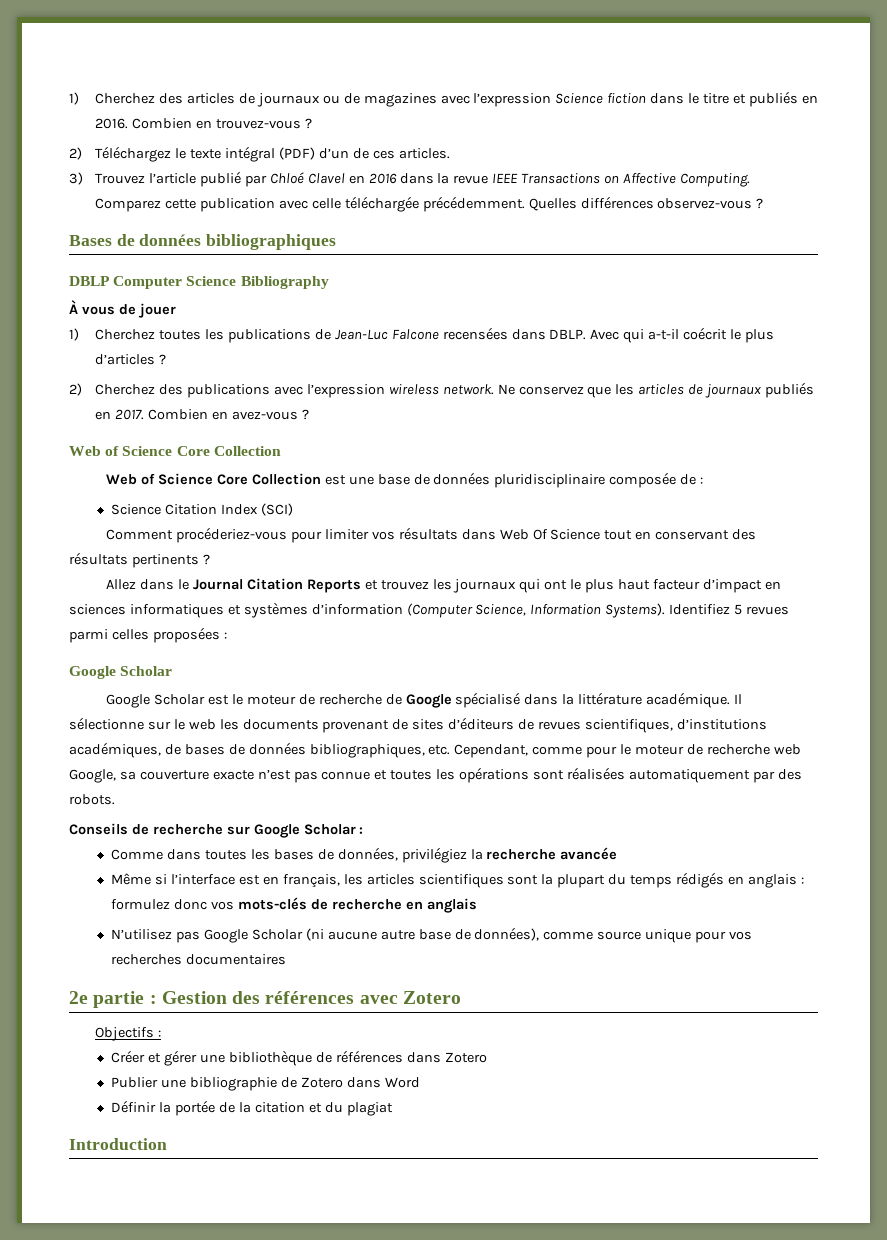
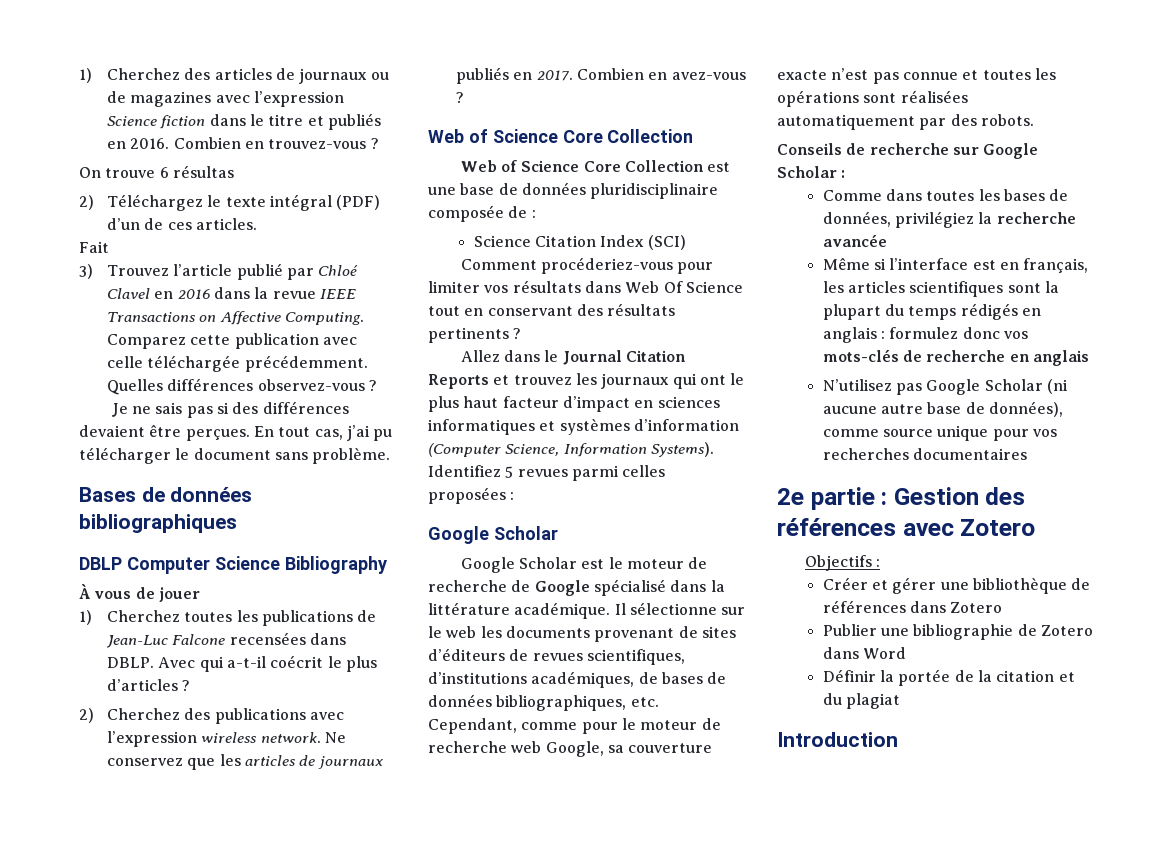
+ On trouve 6 résultas
+ Fait
+ Je ne sais pas si des différences devaient être perçues. En tout cas, j’ai pu télécharger le document sans problème.

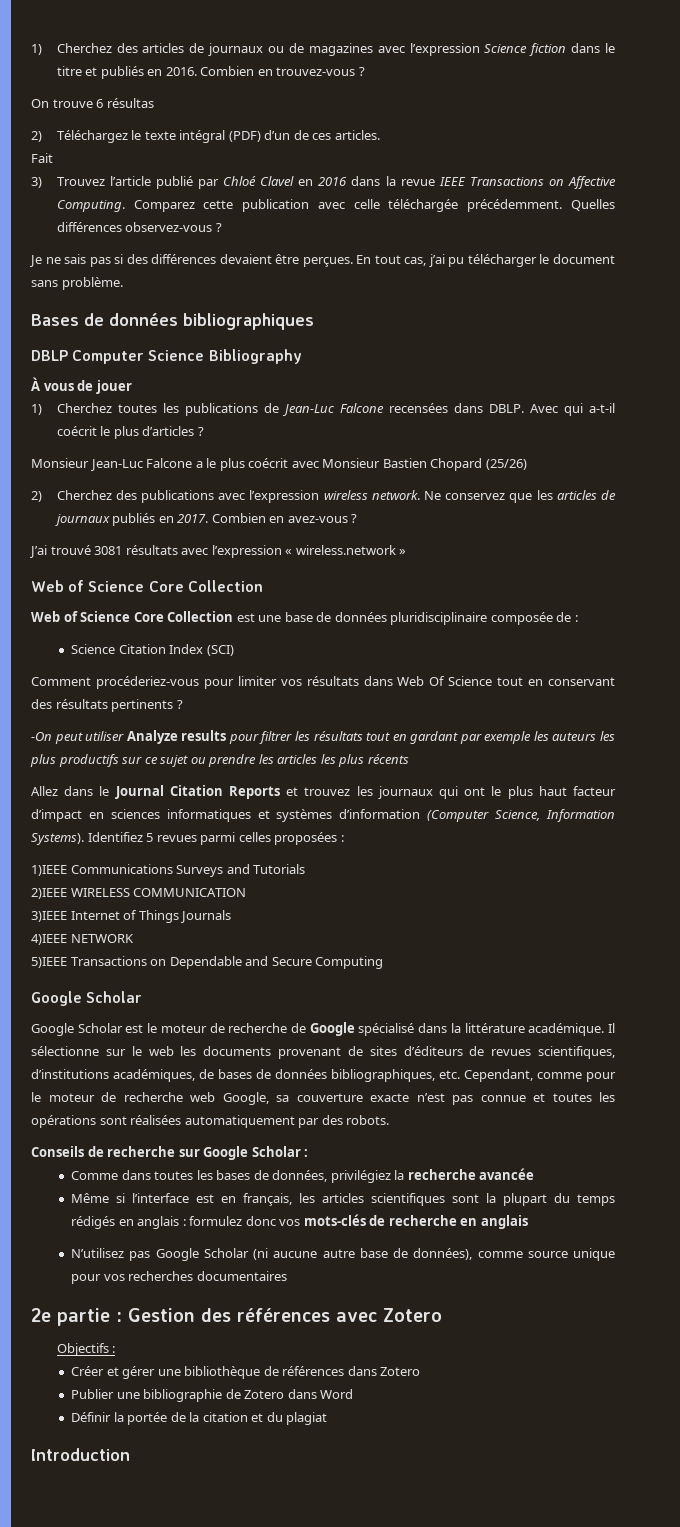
+ Monsieur Jean-Luc Falcone a le plus coécrit avec Monsieur Bastien Chopard (25/26)
+ J’ai trouvé 3081 résultats avec l’expression « wireless.network »
+ -On peut utiliser Analyze results pour filtrer les résultats tout en gardant par exemple les auteurs les plus productifs sur ce sujet ou prendre les articles les plus récents
+ 1)IEEE Communications Surveys and Tutorials
+ 2)IEEE WIRELESS COMMUNICATION
+ 3)IEEE Internet of Things Journals
+ 4)IEEE NETWORK
+ 5)IEEE Transactions on Dependable and Secure Computing

